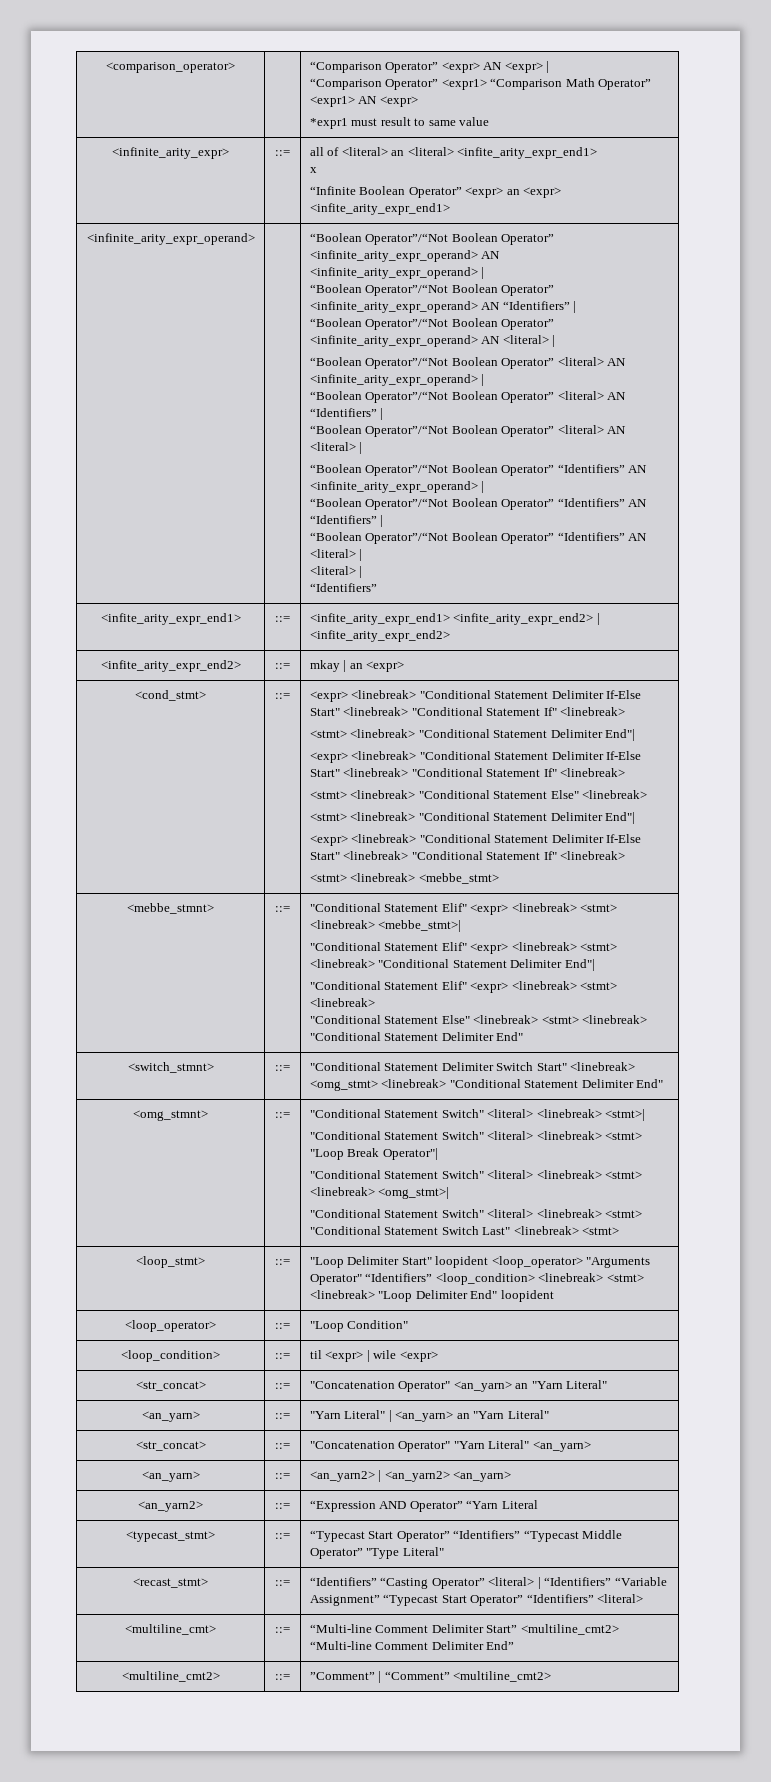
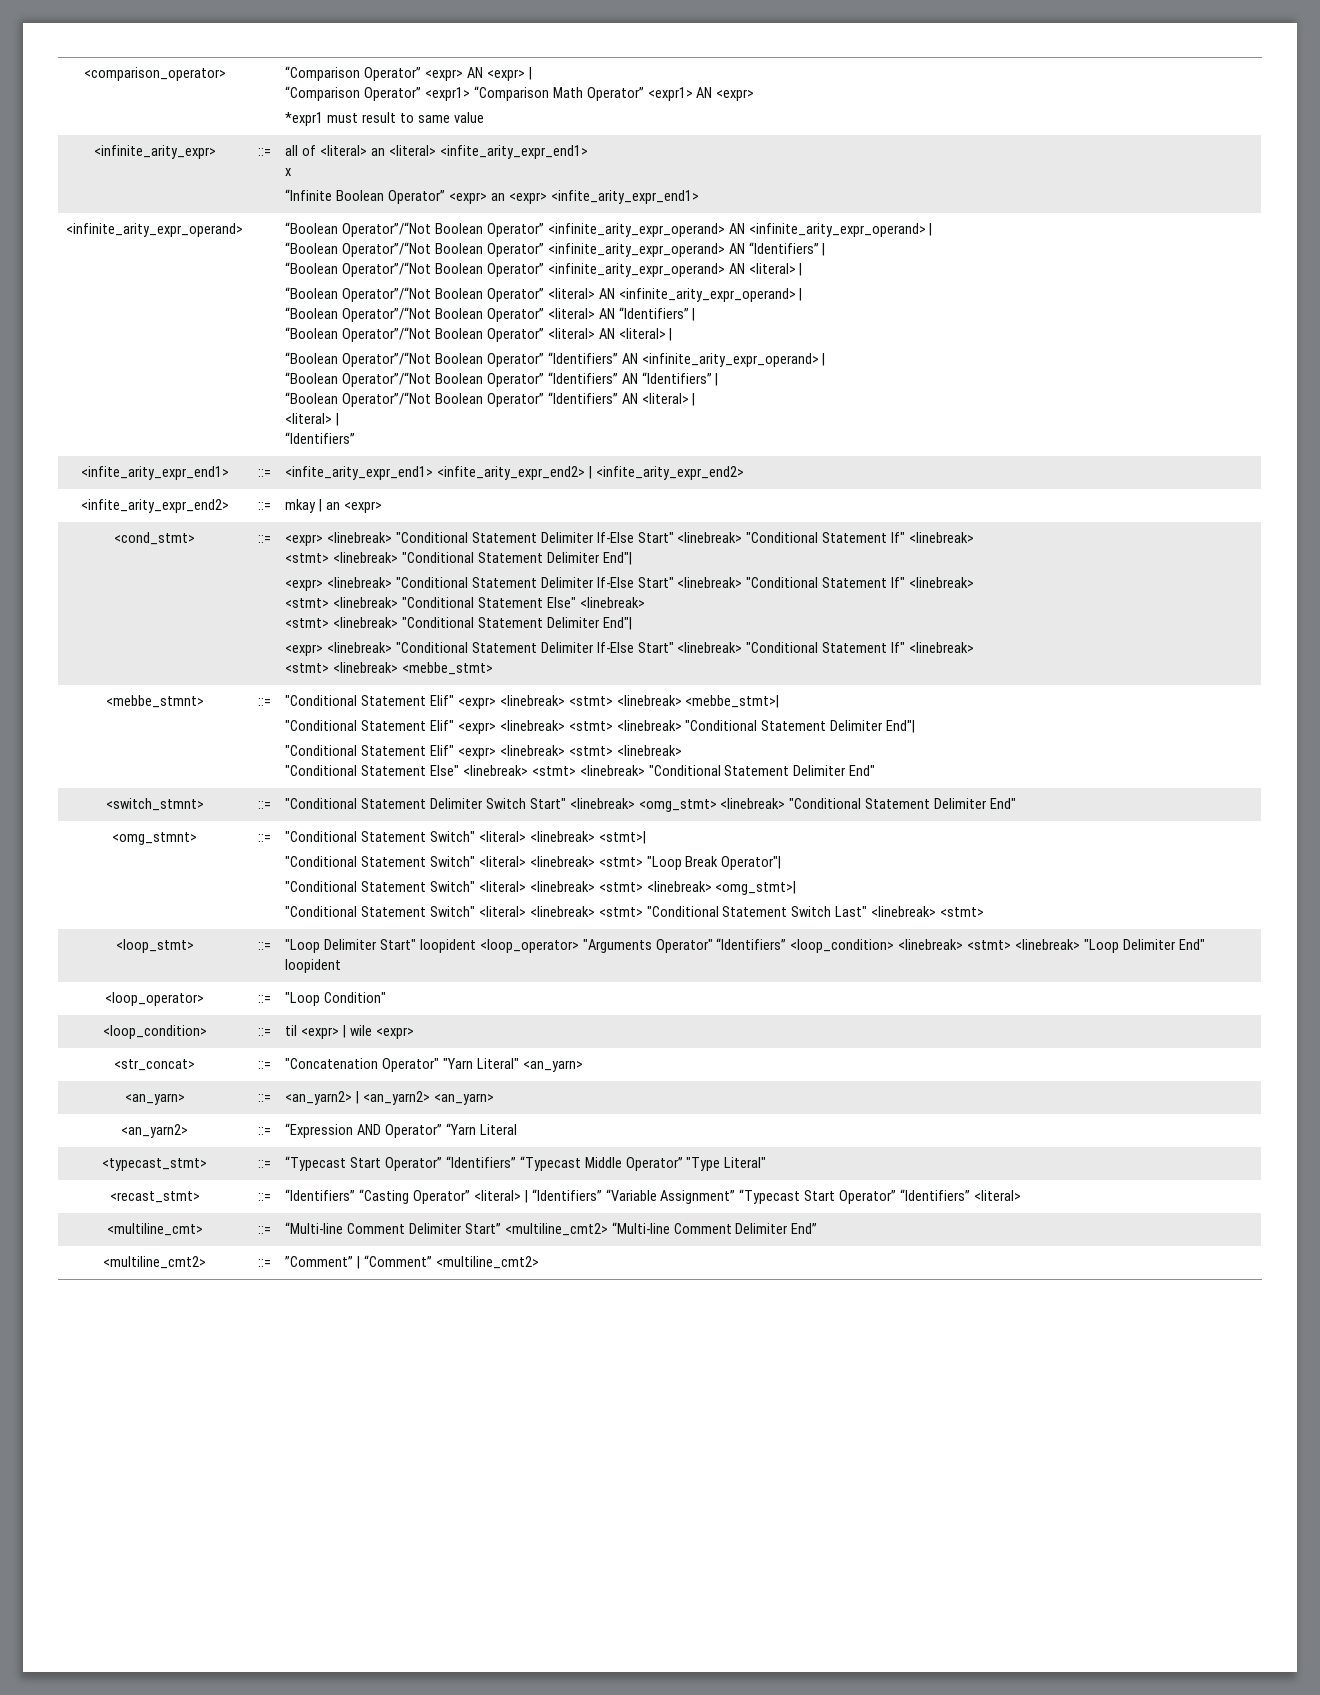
- <str_concat> | ::= | "Concatenation Operator" <an_yarn> an "Yarn Literal"
- <an_yarn> | ::= | "Yarn Literal" | <an_yarn> an "Yarn Literal"

